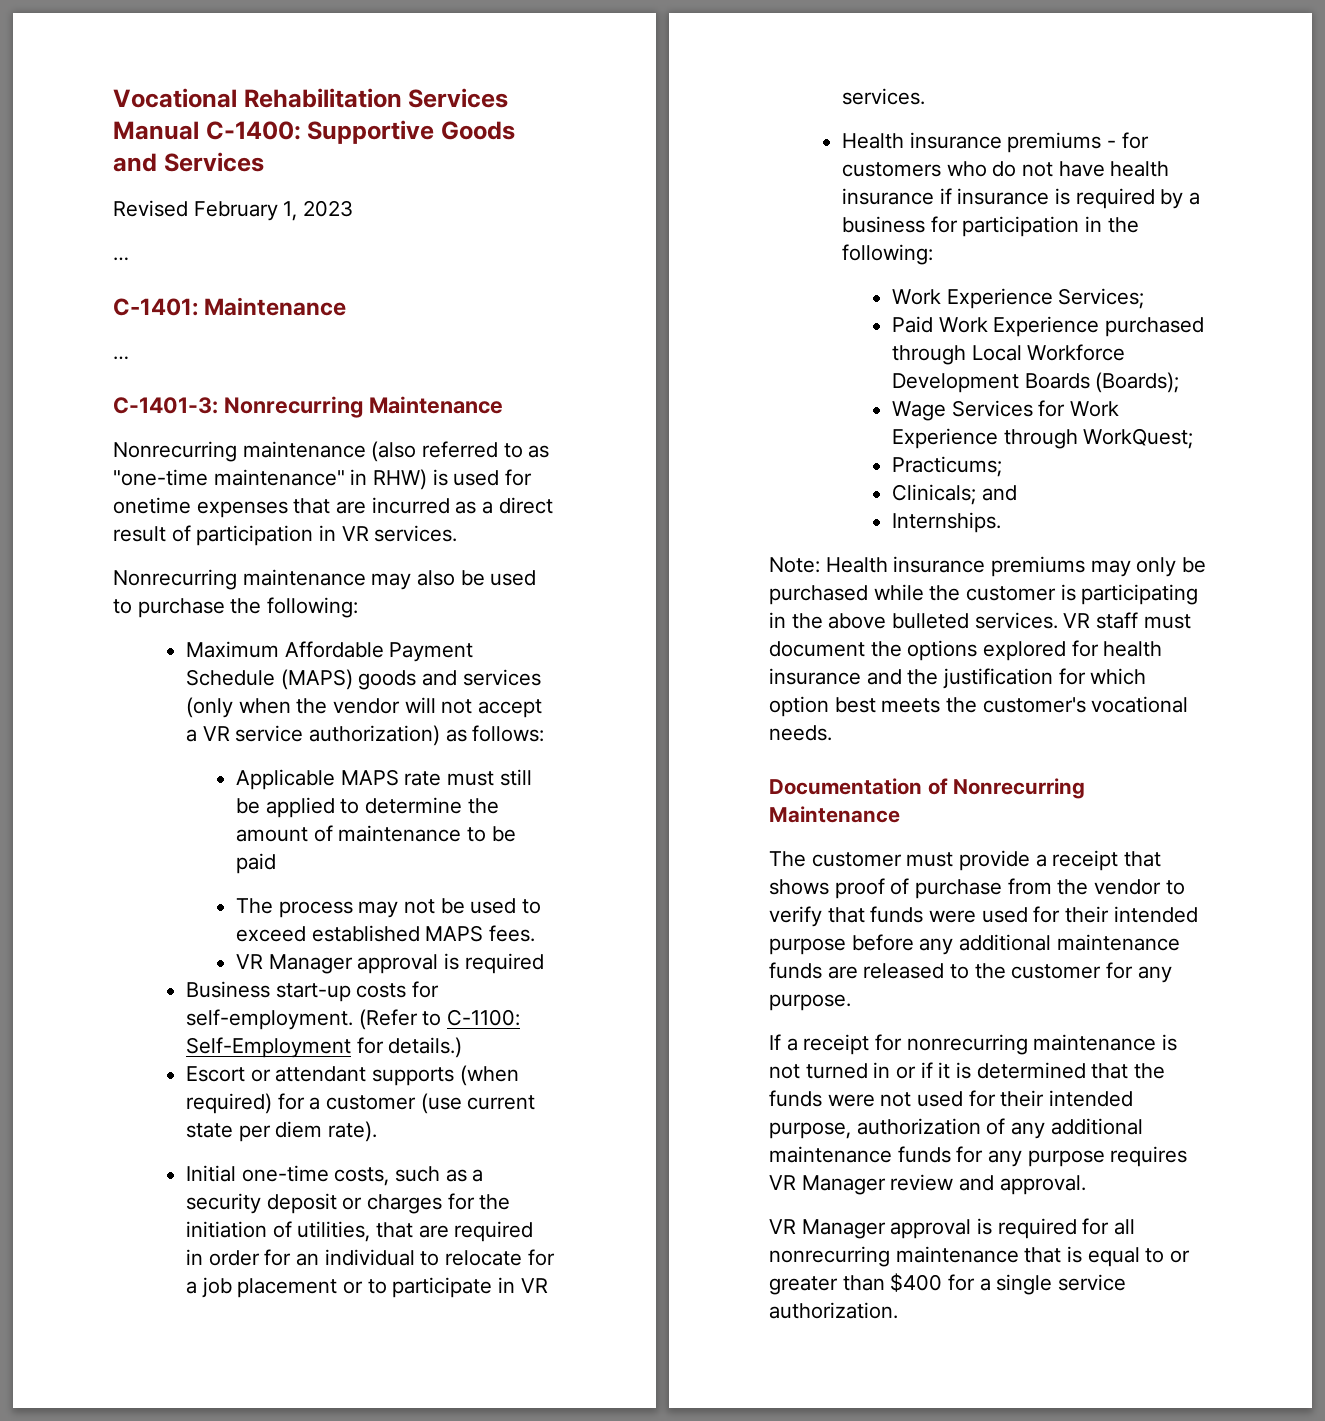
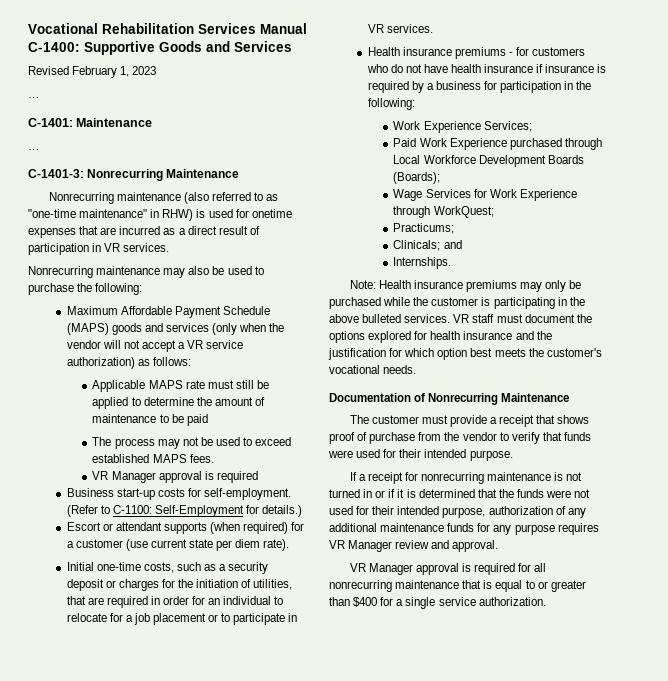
- The customer must provide a receipt that shows proof of purchase from the vendor to verify that funds were used for their intended purpose before any additional maintenance funds are released to the customer for any purpose.
+ The customer must provide a receipt that shows proof of purchase from the vendor to verify that funds were used for their intended purpose.

